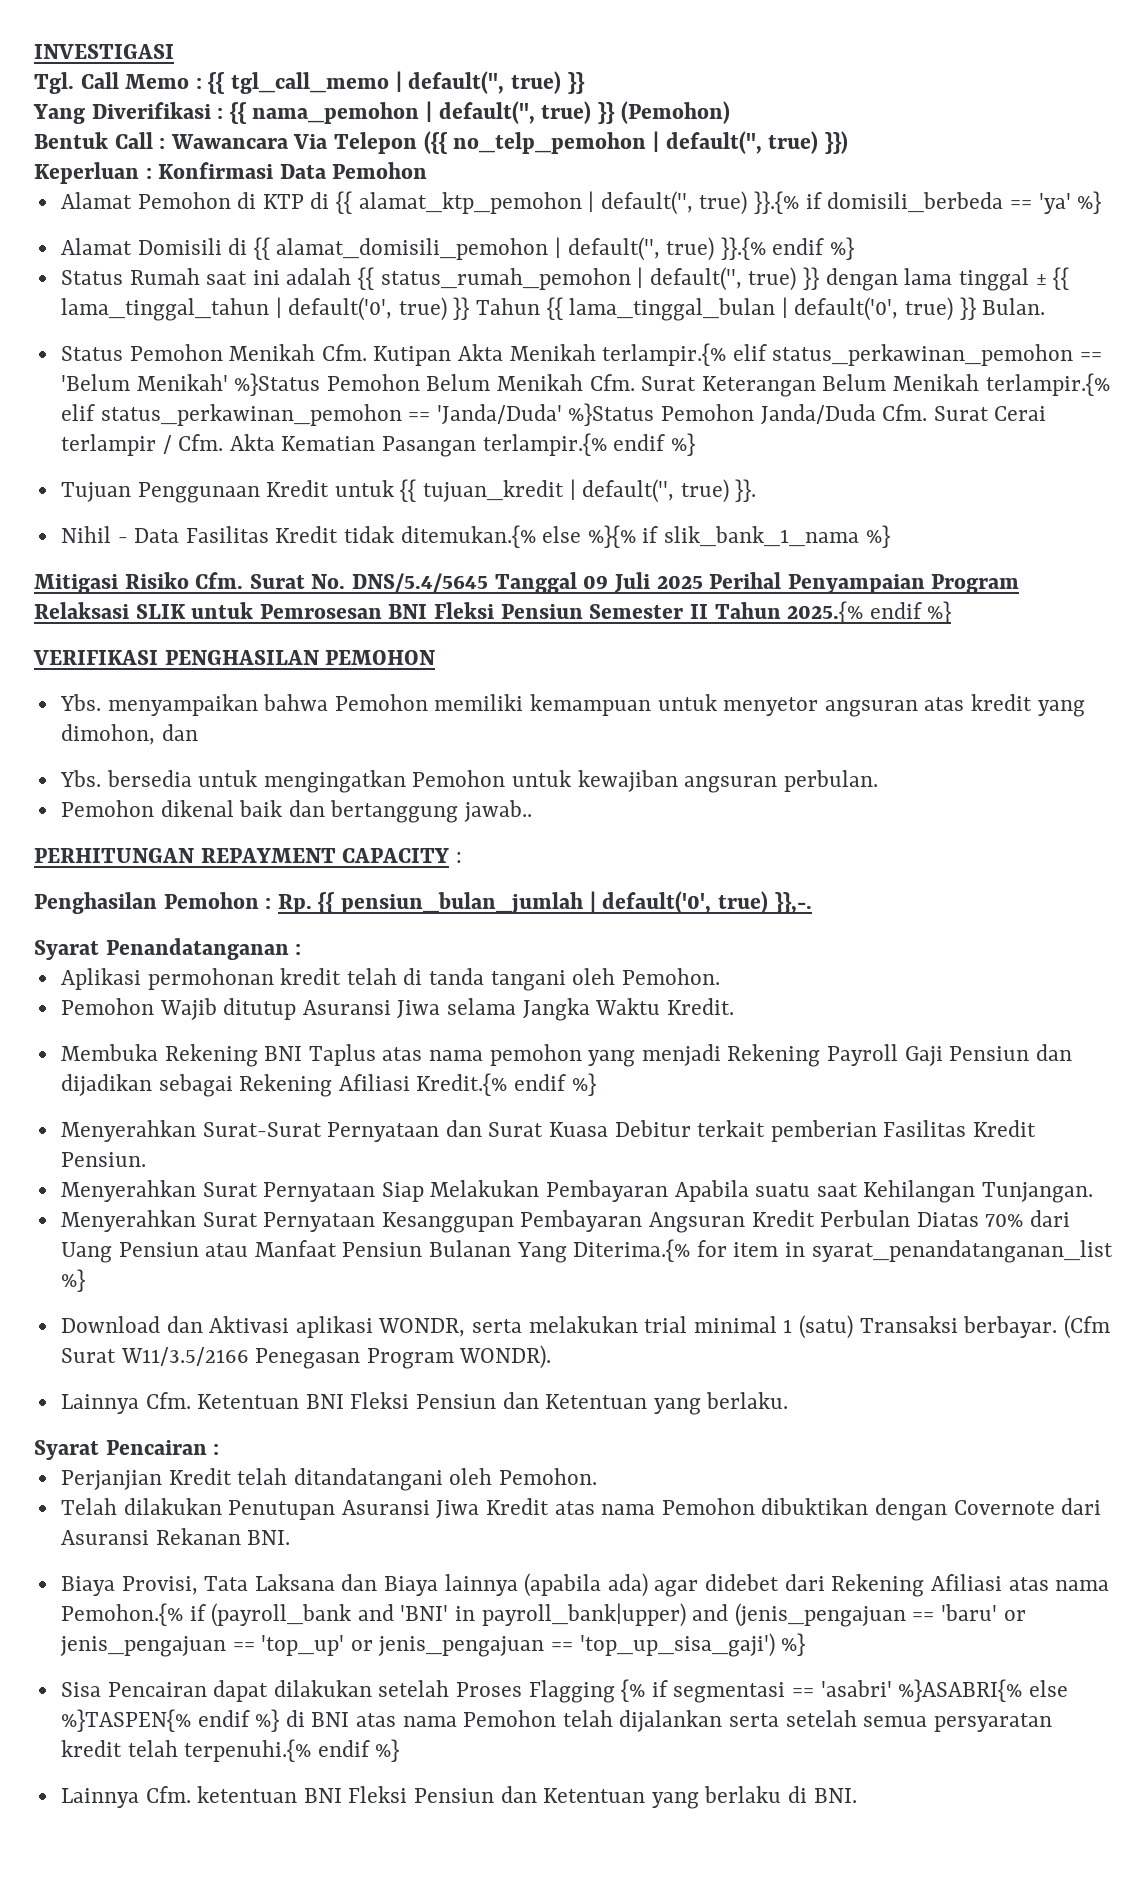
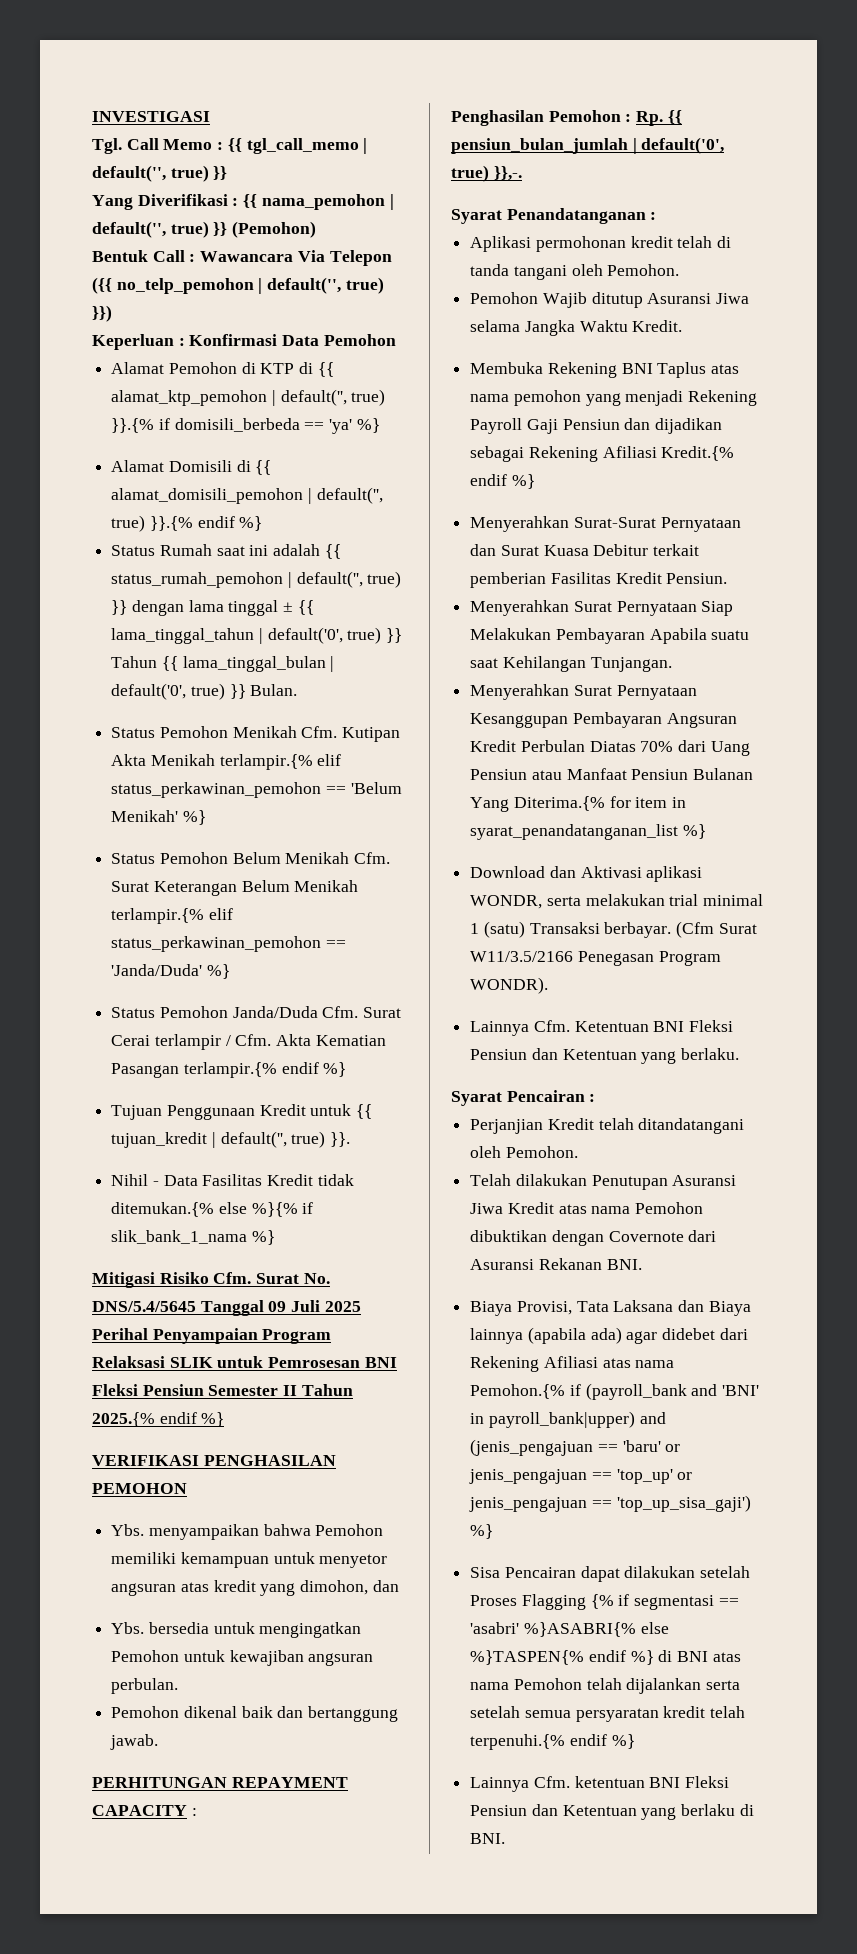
- Status Pemohon Menikah Cfm. Kutipan Akta Menikah terlampir.{% elif status_perkawinan_pemohon == 'Belum Menikah' %}Status Pemohon Belum Menikah Cfm. Surat Keterangan Belum Menikah terlampir.{% elif status_perkawinan_pemohon == 'Janda/Duda' %}Status Pemohon Janda/Duda Cfm. Surat Cerai terlampir / Cfm. Akta Kematian Pasangan terlampir.{% endif %}
+ Status Pemohon Menikah Cfm. Kutipan Akta Menikah terlampir.{% elif status_perkawinan_pemohon == 'Belum Menikah' %}
+ Status Pemohon Belum Menikah Cfm. Surat Keterangan Belum Menikah terlampir.{% elif status_perkawinan_pemohon == 'Janda/Duda' %}
+ Status Pemohon Janda/Duda Cfm. Surat Cerai terlampir / Cfm. Akta Kematian Pasangan terlampir.{% endif %}
- Pemohon dikenal baik dan bertanggung jawab..
+ Pemohon dikenal baik dan bertanggung jawab.

